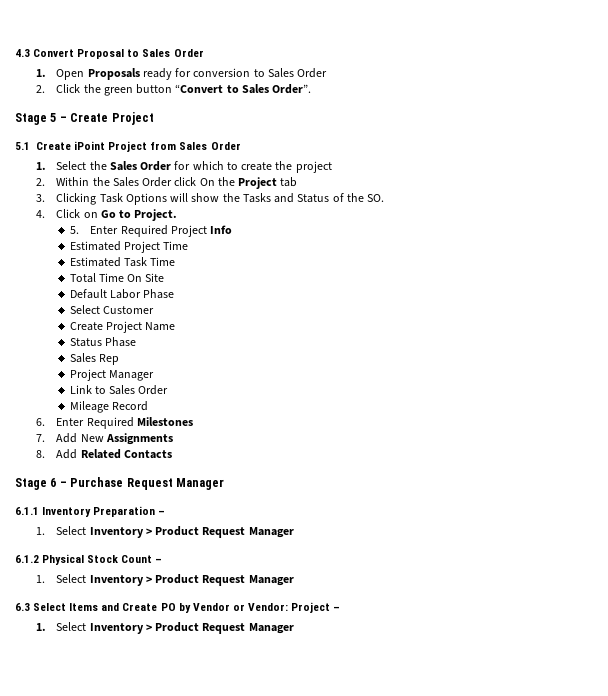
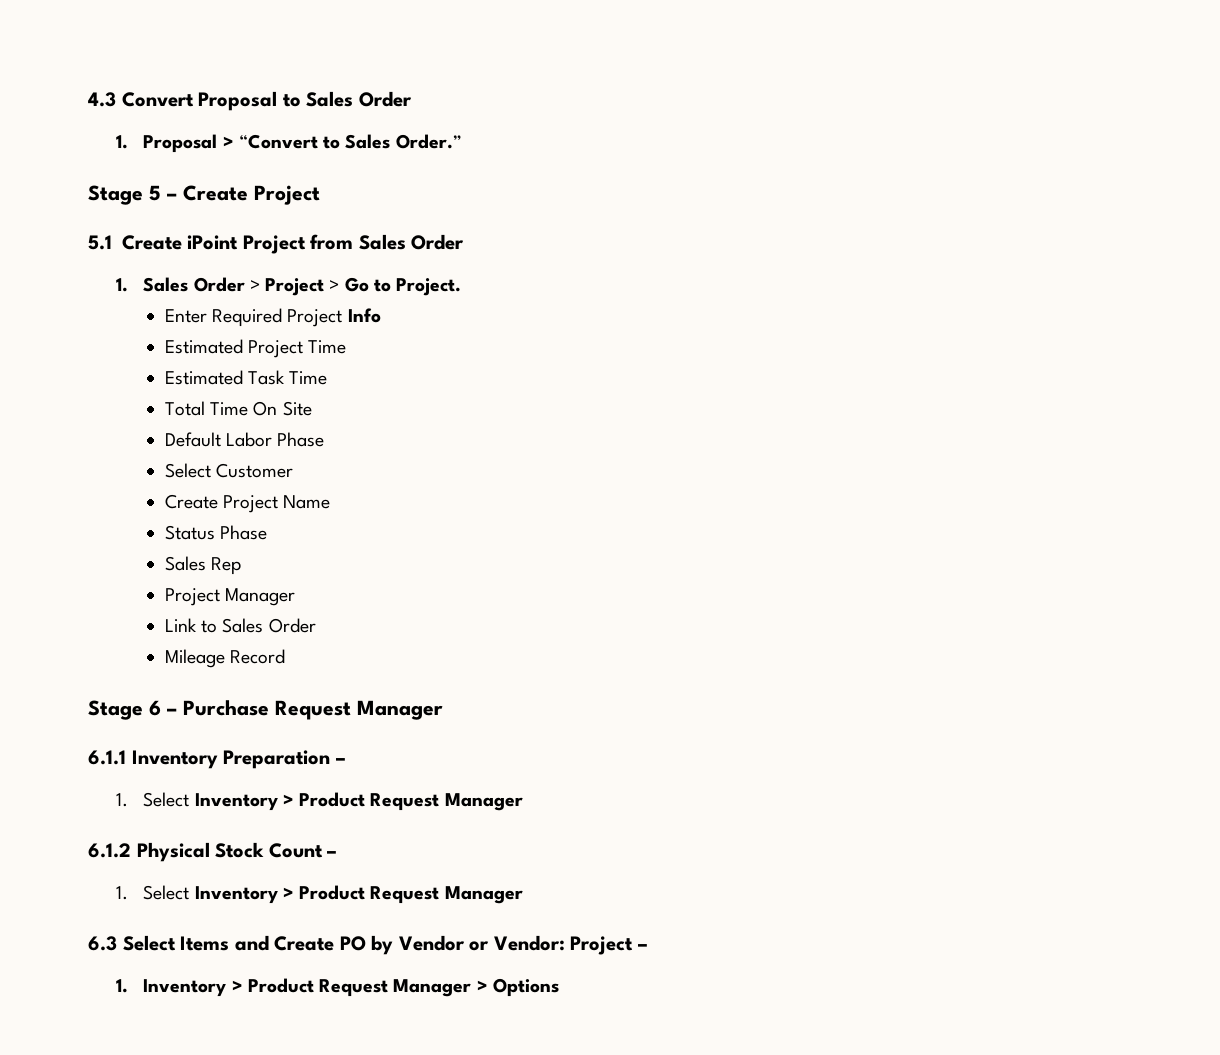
- 1. Open Proposals ready for conversion to Sales Order
- 2. Click the green button “Convert to Sales Order”.
+ 1. Proposal > “Convert to Sales Order.”
- 1. Select the Sales Order for which to create the project
- 2. Within the Sales Order click On the Project tab
- 3. Clicking Task Options will show the Tasks and Status of the SO.
- 4. Click on Go to Project.
+ 1. Sales Order > Project > Go to Project.
- 5. Enter Required Project Info
+ Enter Required Project Info
- 6. Enter Required Milestones
- 7. Add New Assignments
- 8. Add Related Contacts
  6.3 Select Items and Create PO by Vendor or Vendor: Project –
- 1. Select Inventory > Product Request Manager
+ 1. Inventory > Product Request Manager > Options

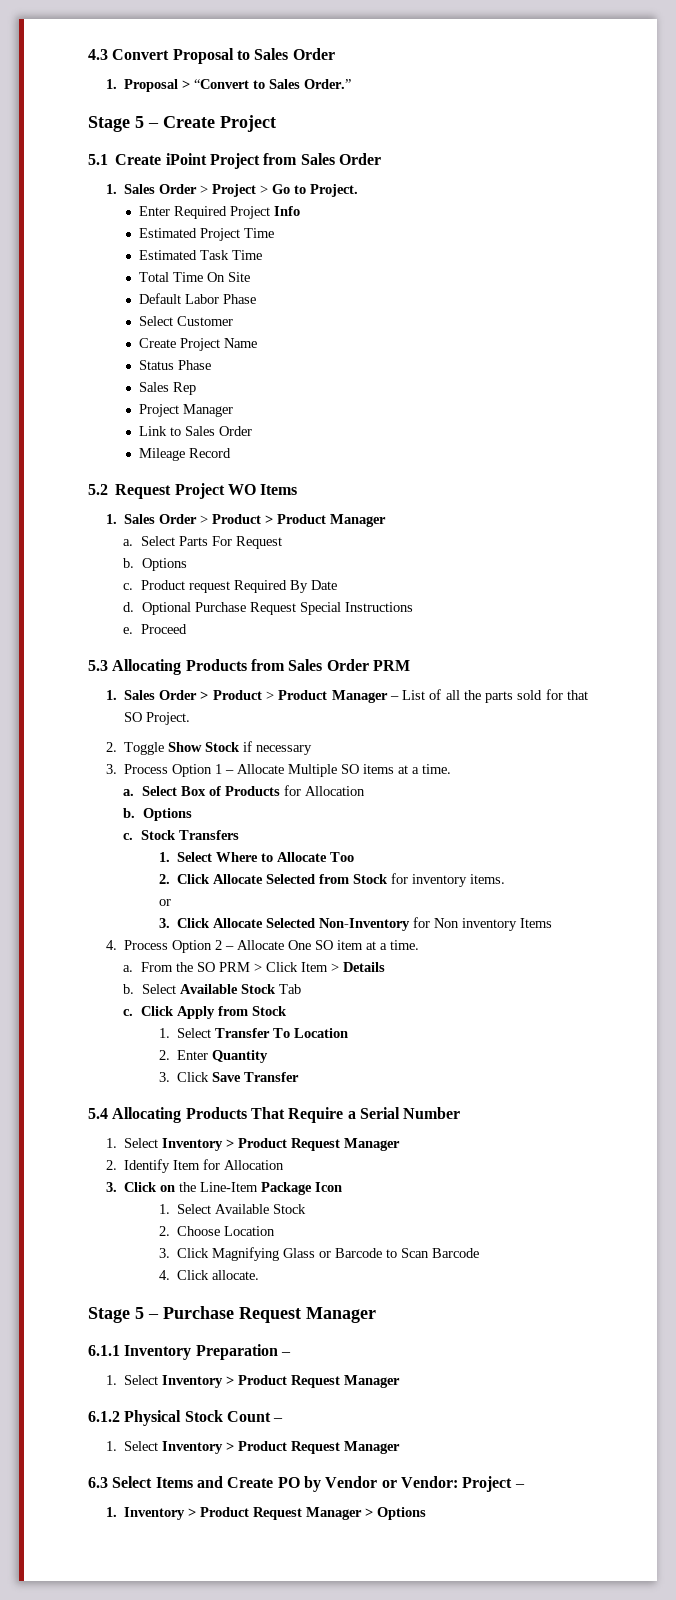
- Stage 6 – Purchase Request Manager
+ 5.2 Request Project WO Items
+ 1. Sales Order > Product > Product Manager
+ a. Select Parts For Request
+ b. Options
+ c. Product request Required By Date
+ d. Optional Purchase Request Special Instructions
+ e. Proceed
+ 5.3 Allocating Products from Sales Order PRM
+ 1. Sales Order > Product > Product Manager – List of all the parts sold for that SO Project.
+ 2. Toggle Show Stock if necessary
+ 3. Process Option 1 – Allocate Multiple SO items at a time.
+ a. Select Box of Products for Allocation
+ b. Options
+ c. Stock Transfers
+ 1. Select Where to Allocate Too
+ 2. Click Allocate Selected from Stock for inventory items.
+ or
+ 3. Click Allocate Selected Non-Inventory for Non inventory Items
+ 4. Process Option 2 – Allocate One SO item at a time.
+ a. From the SO PRM > Click Item > Details
+ b. Select Available Stock Tab
+ c. Click Apply from Stock
+ 1. Select Transfer To Location
+ 2. Enter Quantity
+ 3. Click Save Transfer
+ 5.4 Allocating Products That Require a Serial Number
+ 1. Select Inventory > Product Request Manager
+ 2. Identify Item for Allocation
+ 3. Click on the Line-Item Package Icon
+ 1. Select Available Stock
+ 2. Choose Location
+ 3. Click Magnifying Glass or Barcode to Scan Barcode
+ 4. Click allocate.
+ Stage 5 – Purchase Request Manager

